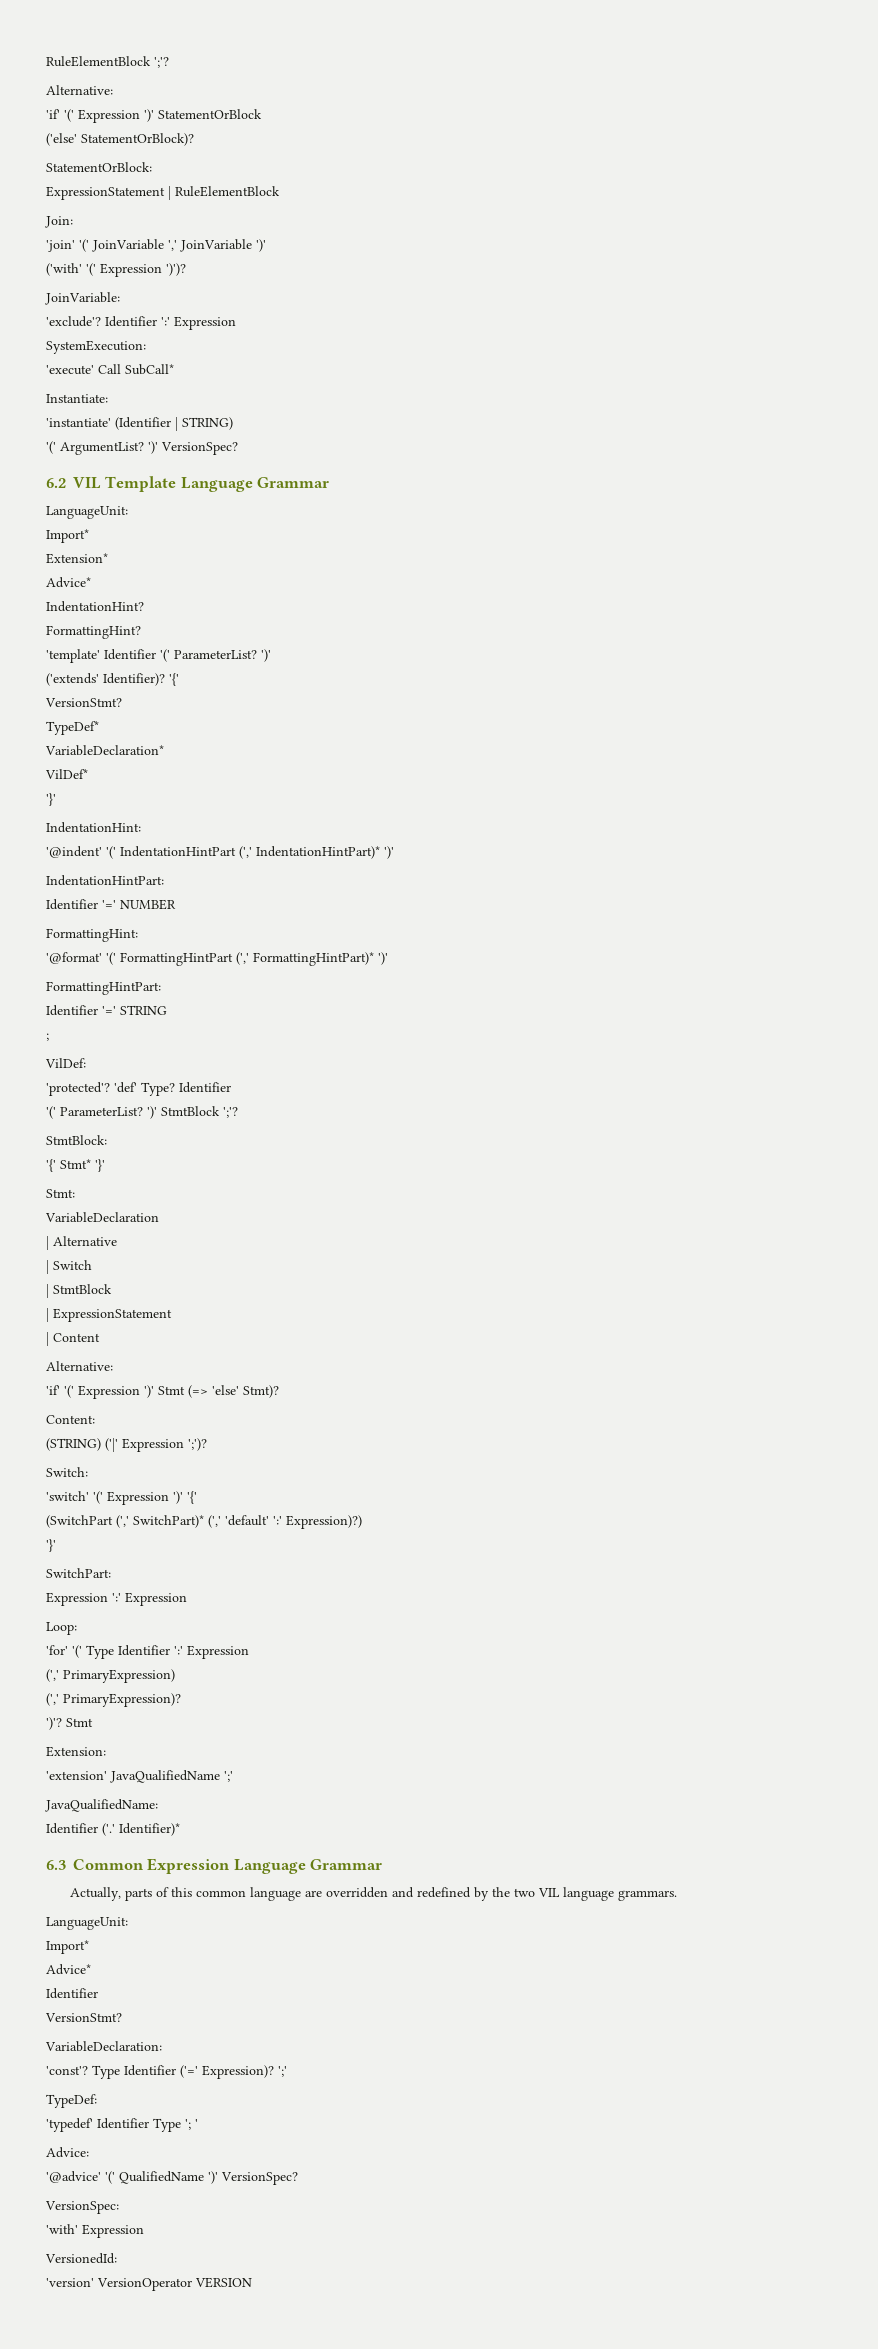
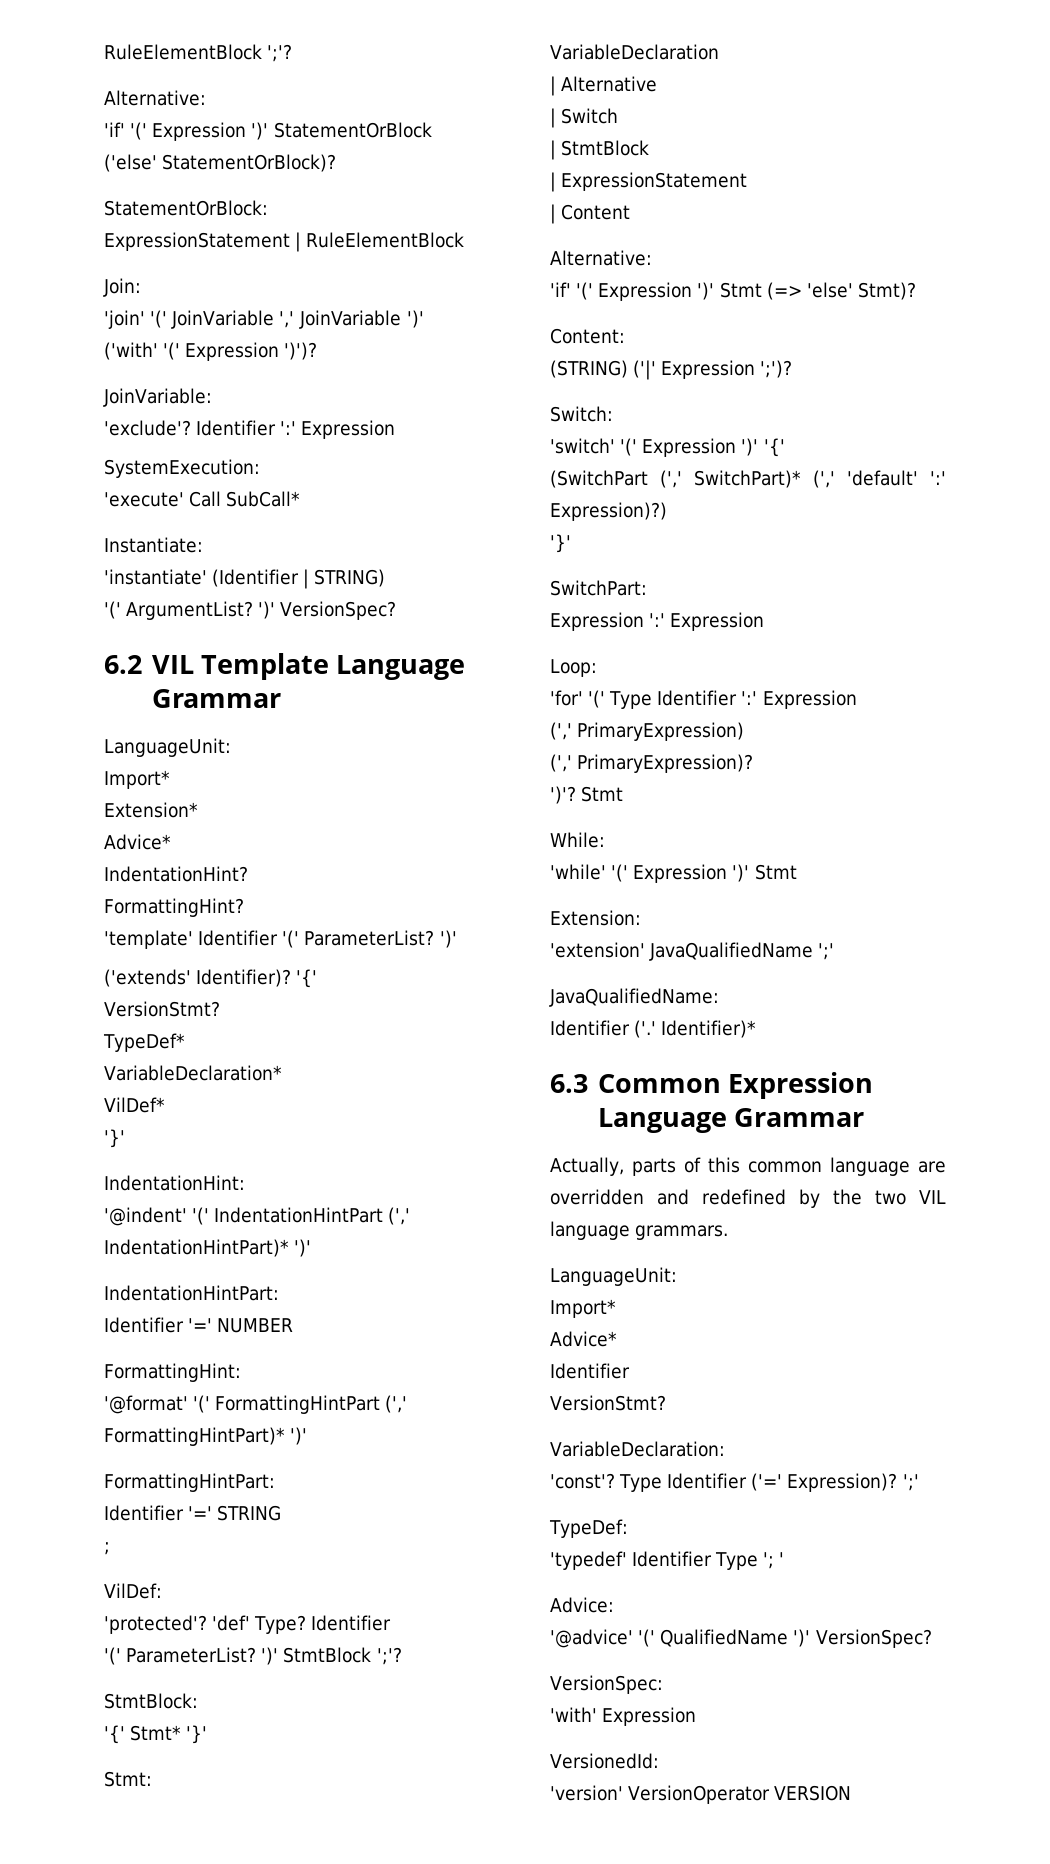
+ While:
+ 'while' '(' Expression ')' Stmt

